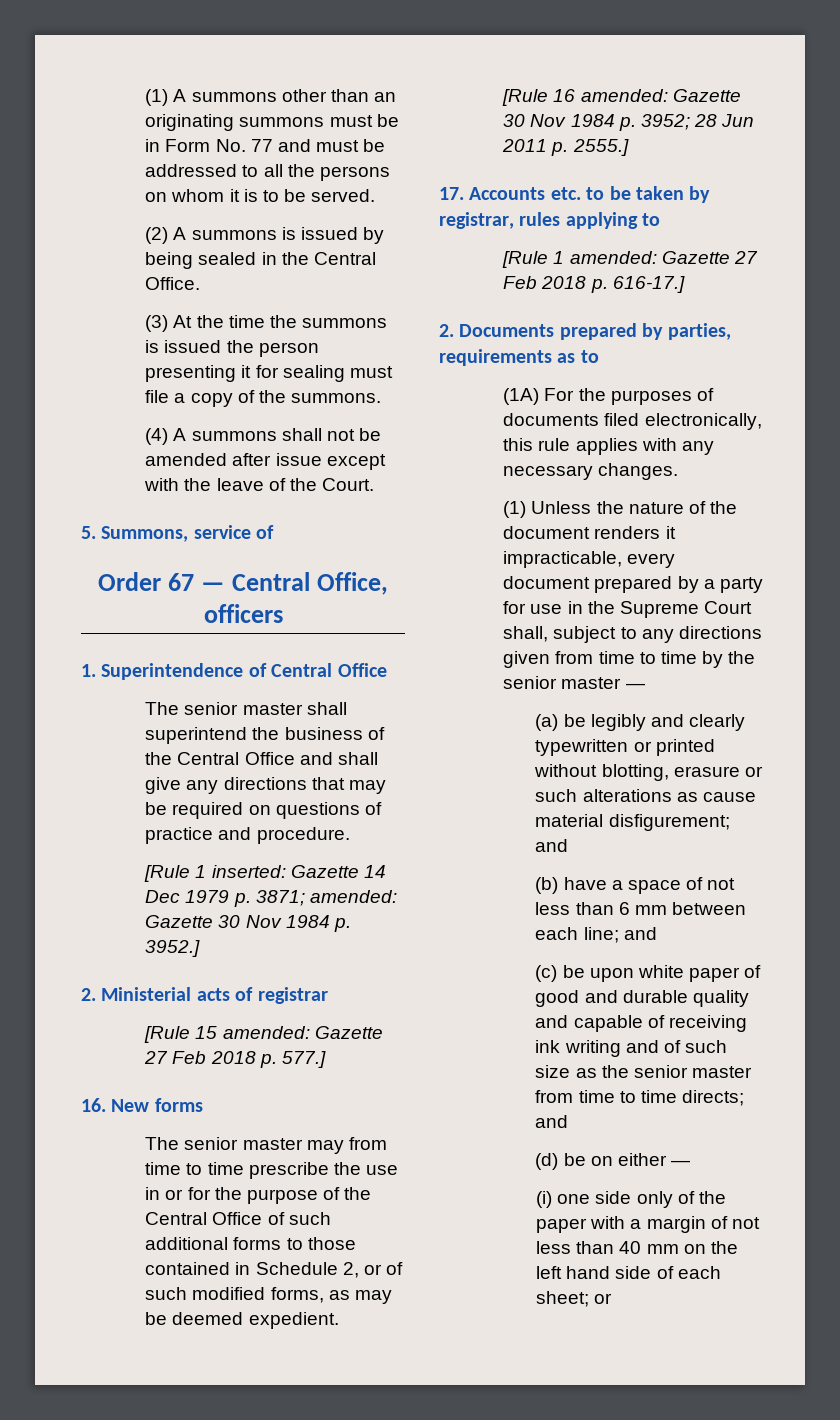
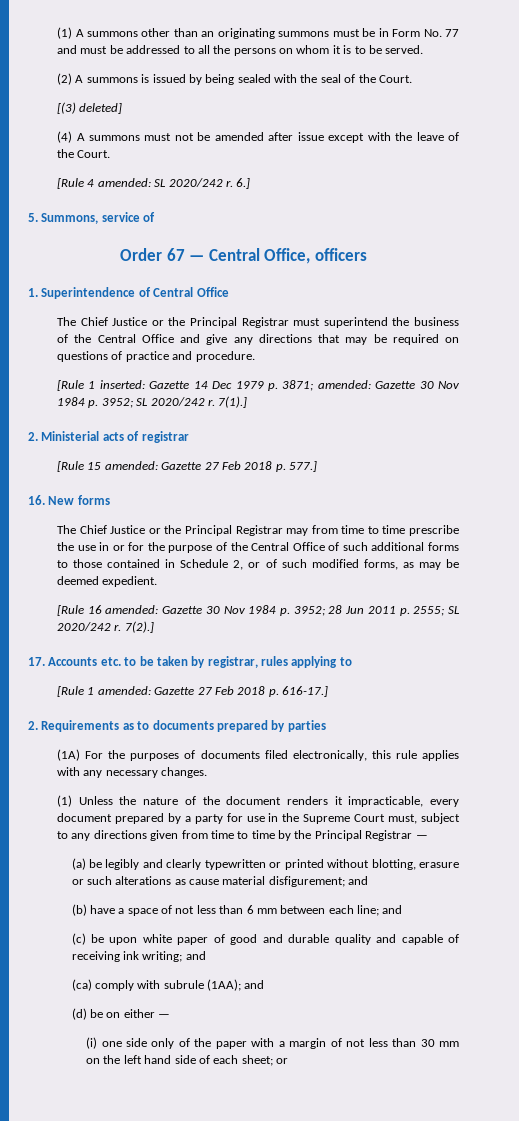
- (2) A summons is issued by being sealed in the Central Office.
- (3) At the time the summons is issued the person presenting it for sealing must file a copy of the summons.
+ (2) A summons is issued by being sealed with the seal of the Court.
+ [(3) deleted]
- (4) A summons shall not be amended after issue except with the leave of the Court.
+ (4) A summons must not be amended after issue except with the leave of the Court.
+ [Rule 4 amended: SL 2020/242 r. 6.]
- The senior master shall superintend the business of the Central Office and shall give any directions that may be required on questions of practice and procedure.
+ The Chief Justice or the Principal Registrar must superintend the business of the Central Office and give any directions that may be required on questions of practice and procedure.
- [Rule 1 inserted: Gazette 14 Dec 1979 p. 3871; amended: Gazette 30 Nov 1984 p. 3952.]
+ [Rule 1 inserted: Gazette 14 Dec 1979 p. 3871; amended: Gazette 30 Nov 1984 p. 3952; SL 2020/242 r. 7(1).]
- The senior master may from time to time prescribe the use in or for the purpose of the Central Office of such additional forms to those contained in Schedule 2, or of such modified forms, as may be deemed expedient.
+ The Chief Justice or the Principal Registrar may from time to time prescribe the use in or for the purpose of the Central Office of such additional forms to those contained in Schedule 2, or of such modified forms, as may be deemed expedient.
- [Rule 16 amended: Gazette 30 Nov 1984 p. 3952; 28 Jun 2011 p. 2555.]
+ [Rule 16 amended: Gazette 30 Nov 1984 p. 3952; 28 Jun 2011 p. 2555; SL 2020/242 r. 7(2).]
- 2. Documents prepared by parties, requirements as to
+ 2. Requirements as to documents prepared by parties
- (1) Unless the nature of the document renders it impracticable, every document prepared by a party for use in the Supreme Court shall, subject to any directions given from time to time by the senior master —
+ (1) Unless the nature of the document renders it impracticable, every document prepared by a party for use in the Supreme Court must, subject to any directions given from time to time by the Principal Registrar —
- (c) be upon white paper of good and durable quality and capable of receiving ink writing and of such size as the senior master from time to time directs; and
+ (c) be upon white paper of good and durable quality and capable of receiving ink writing; and
+ (ca) comply with subrule (1AA); and
- (i) one side only of the paper with a margin of not less than 40 mm on the left hand side of each sheet; or
+ (i) one side only of the paper with a margin of not less than 30 mm on the left hand side of each sheet; or

